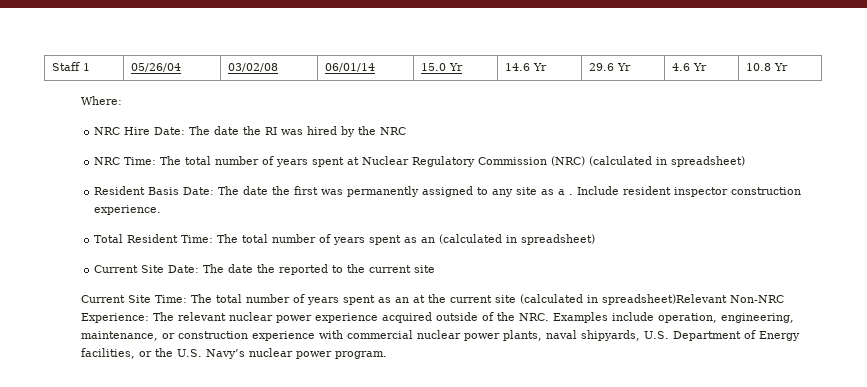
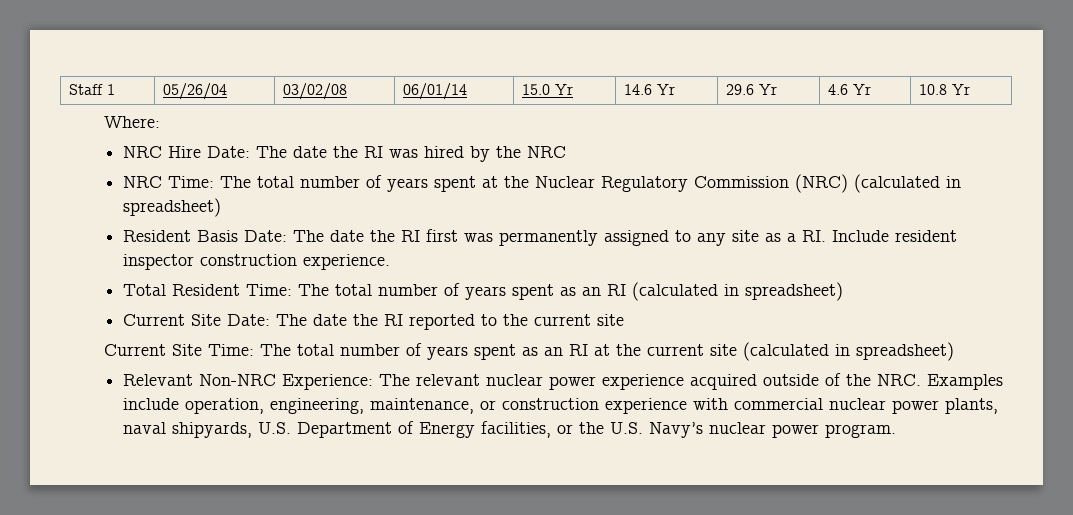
- NRC Time: The total number of years spent at Nuclear Regulatory Commission (NRC) (calculated in spreadsheet)
+ NRC Time: The total number of years spent at the Nuclear Regulatory Commission (NRC) (calculated in spreadsheet)
- Resident Basis Date: The date the first was permanently assigned to any site as a . Include resident inspector construction experience.
+ Resident Basis Date: The date the RI first was permanently assigned to any site as a RI. Include resident inspector construction experience.
- Total Resident Time: The total number of years spent as an (calculated in spreadsheet)
+ Total Resident Time: The total number of years spent as an RI (calculated in spreadsheet)
- Current Site Date: The date the reported to the current site
+ Current Site Date: The date the RI reported to the current site
- Current Site Time: The total number of years spent as an at the current site (calculated in spreadsheet)Relevant Non-NRC Experience: The relevant nuclear power experience acquired outside of the NRC. Examples include operation, engineering, maintenance, or construction experience with commercial nuclear power plants, naval shipyards, U.S. Department of Energy facilities, or the U.S. Navy’s nuclear power program.
+ Current Site Time: The total number of years spent as an RI at the current site (calculated in spreadsheet)
+ Relevant Non-NRC Experience: The relevant nuclear power experience acquired outside of the NRC. Examples include operation, engineering, maintenance, or construction experience with commercial nuclear power plants, naval shipyards, U.S. Department of Energy facilities, or the U.S. Navy’s nuclear power program.

